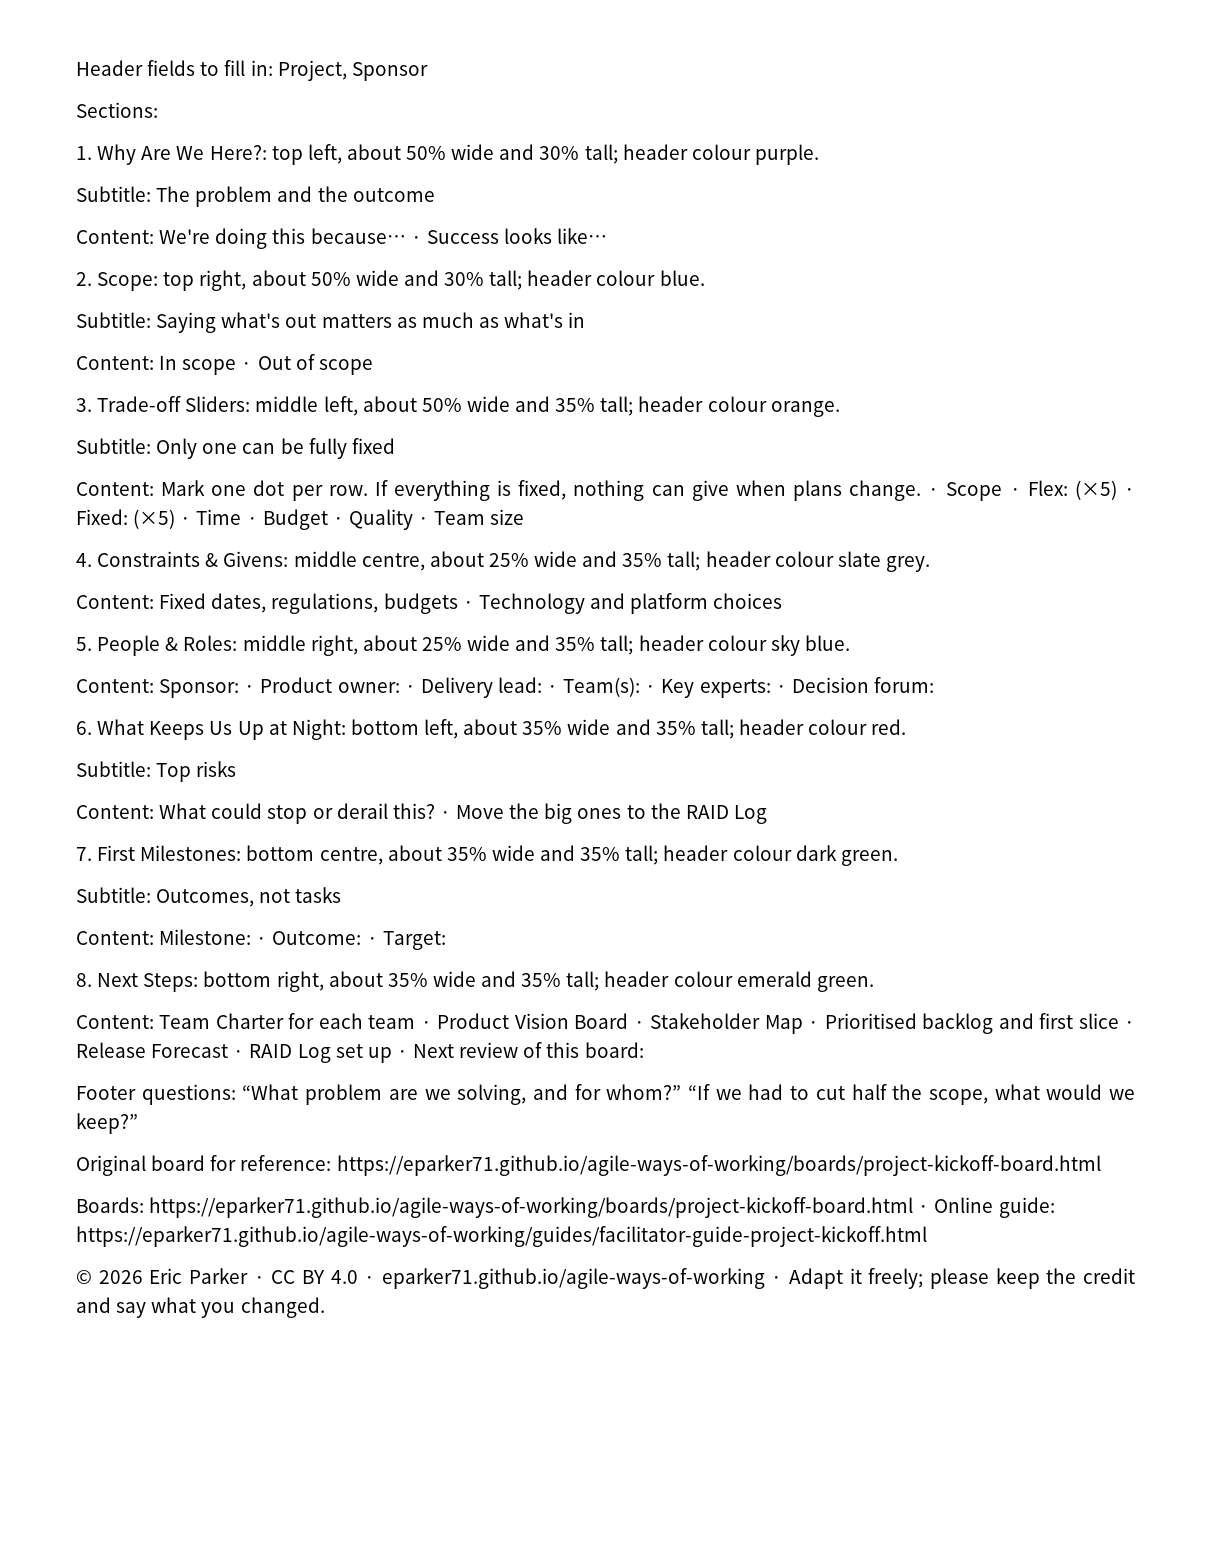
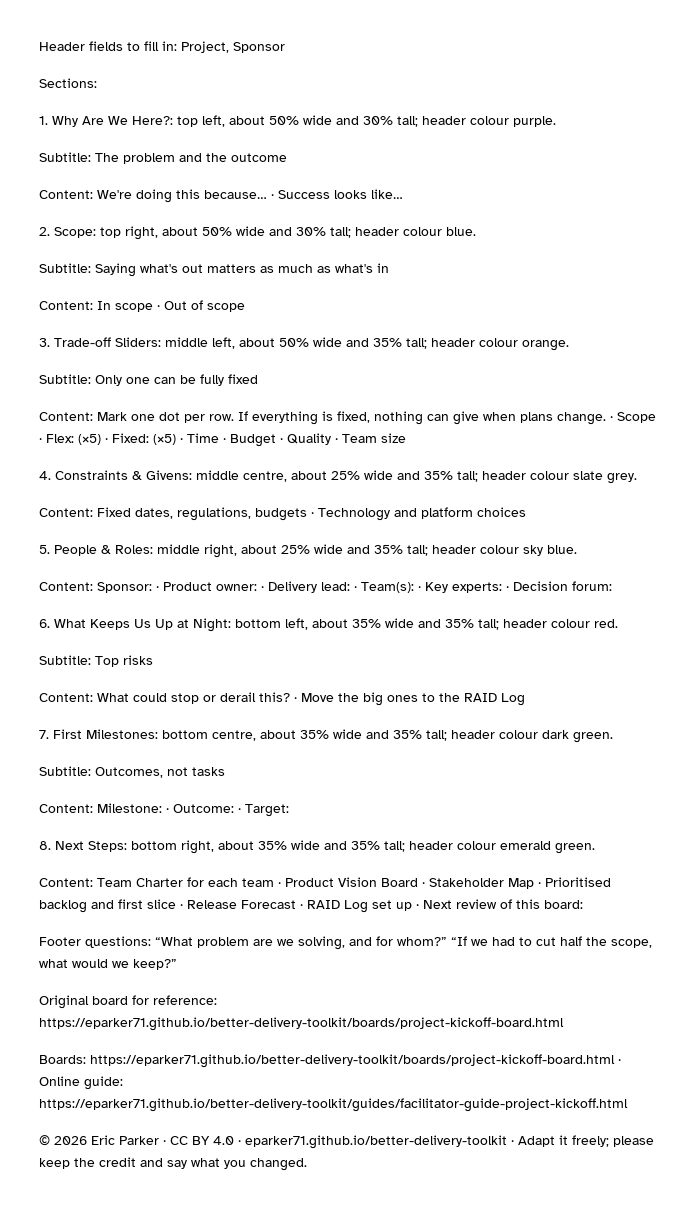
- Original board for reference: https://eparker71.github.io/agile-ways-of-working/boards/project-kickoff-board.html
+ Original board for reference: https://eparker71.github.io/better-delivery-toolkit/boards/project-kickoff-board.html
- Boards: https://eparker71.github.io/agile-ways-of-working/boards/project-kickoff-board.html · Online guide: https://eparker71.github.io/agile-ways-of-working/guides/facilitator-guide-project-kickoff.html
+ Boards: https://eparker71.github.io/better-delivery-toolkit/boards/project-kickoff-board.html · Online guide: https://eparker71.github.io/better-delivery-toolkit/guides/facilitator-guide-project-kickoff.html
- © 2026 Eric Parker · CC BY 4.0 · eparker71.github.io/agile-ways-of-working · Adapt it freely; please keep the credit and say what you changed.
+ © 2026 Eric Parker · CC BY 4.0 · eparker71.github.io/better-delivery-toolkit · Adapt it freely; please keep the credit and say what you changed.

